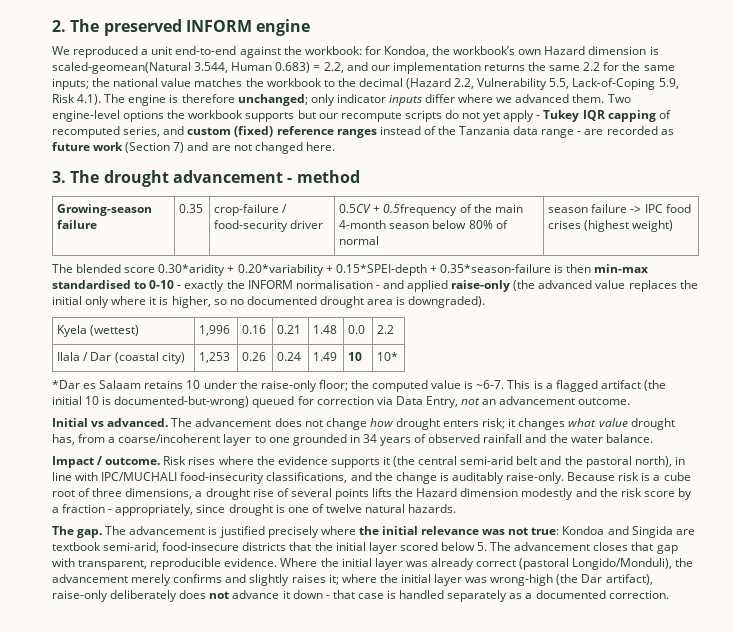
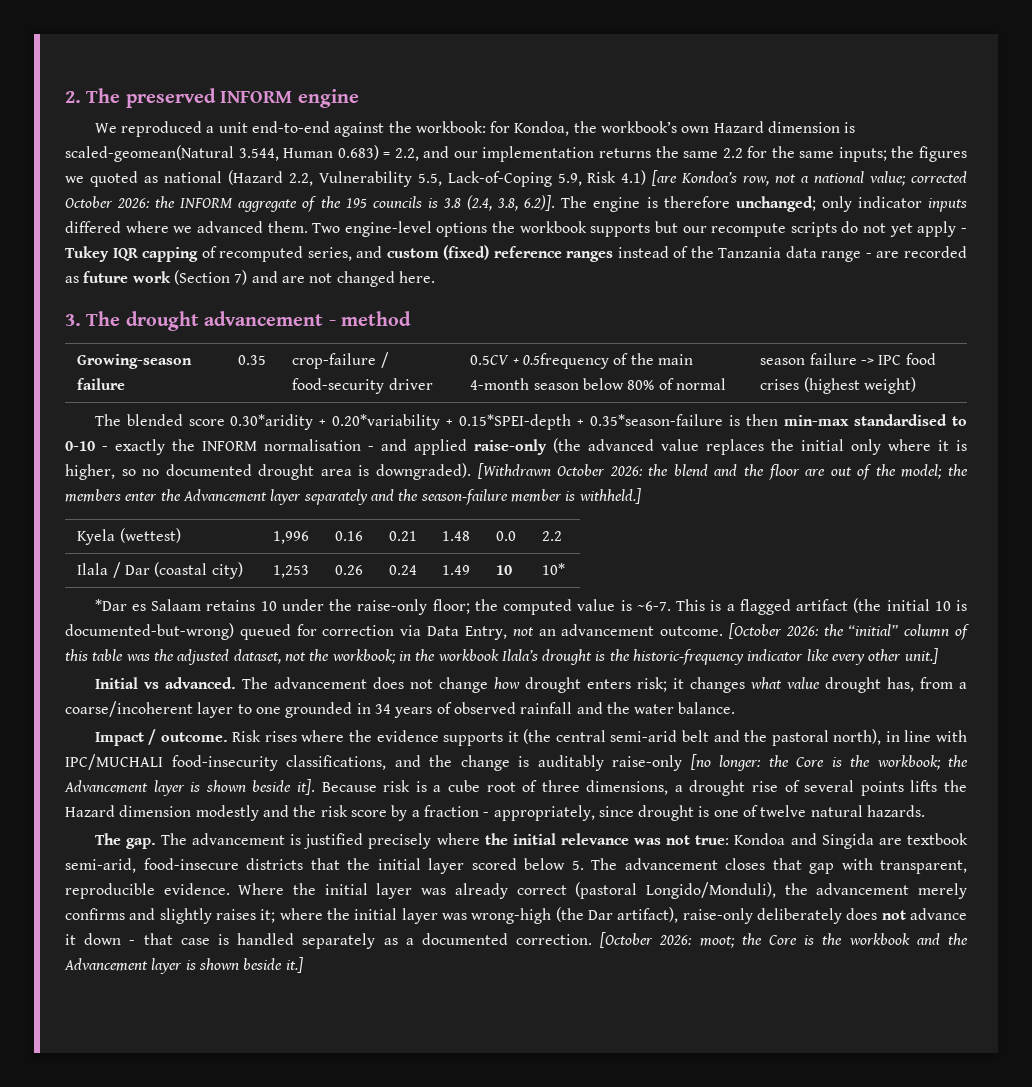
- We reproduced a unit end-to-end against the workbook: for Kondoa, the workbook’s own Hazard dimension is scaled-geomean(Natural 3.544, Human 0.683) = 2.2, and our implementation returns the same 2.2 for the same inputs; the national value matches the workbook to the decimal (Hazard 2.2, Vulnerability 5.5, Lack-of-Coping 5.9, Risk 4.1). The engine is therefore unchanged; only indicator inputs differ where we advanced them.
+ We reproduced a unit end-to-end against the workbook: for Kondoa, the workbook’s own Hazard dimension is scaled-geomean(Natural 3.544, Human 0.683) = 2.2, and our implementation returns the same 2.2 for the same inputs; the figures we quoted as national (Hazard 2.2, Vulnerability 5.5, Lack-of-Coping 5.9, Risk 4.1) [are Kondoa’s row, not a national value; corrected October 2026: the INFORM aggregate of the 195 councils is 3.8 (2.4, 3.8, 6.2)]. The engine is therefore unchanged; only indicator inputs differed where we advanced them.
+ [Withdrawn October 2026: the blend and the floor are out of the model; the members enter the Advancement layer separately and the season-failure member is withheld.]
+ [October 2026: the “initial” column of this table was the adjusted dataset, not the workbook; in the workbook Ilala’s drought is the historic-frequency indicator like every other unit.]
- Risk rises where the evidence supports it (the central semi-arid belt and the pastoral north), in line with IPC/MUCHALI food-insecurity classifications, and the change is auditably raise-only.
+ Risk rises where the evidence supports it (the central semi-arid belt and the pastoral north), in line with IPC/MUCHALI food-insecurity classifications, and the change is auditably raise-only [no longer: the Core is the workbook; the Advancement layer is shown beside it].
+ [October 2026: moot; the Core is the workbook and the Advancement layer is shown beside it.]

